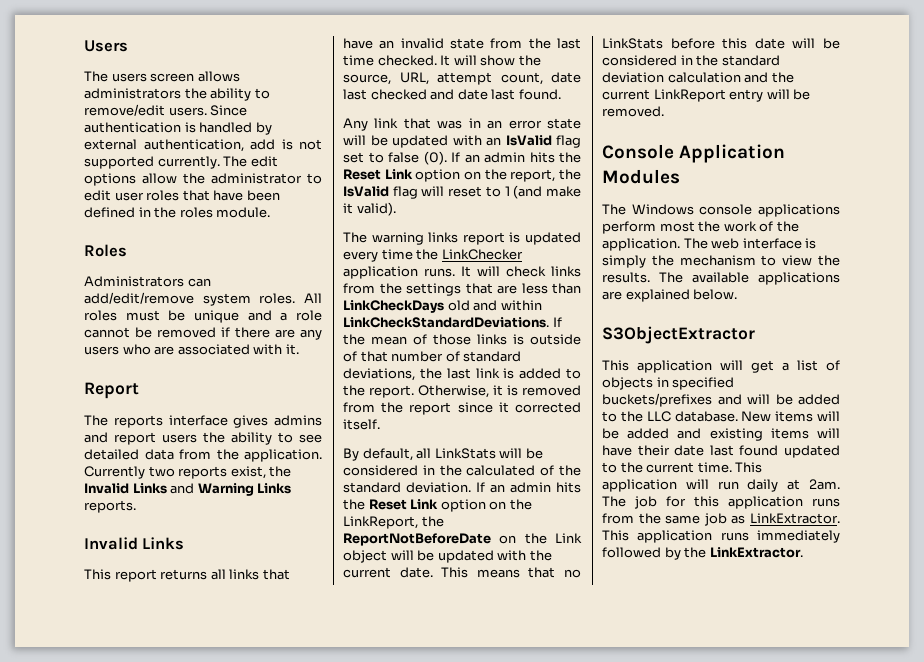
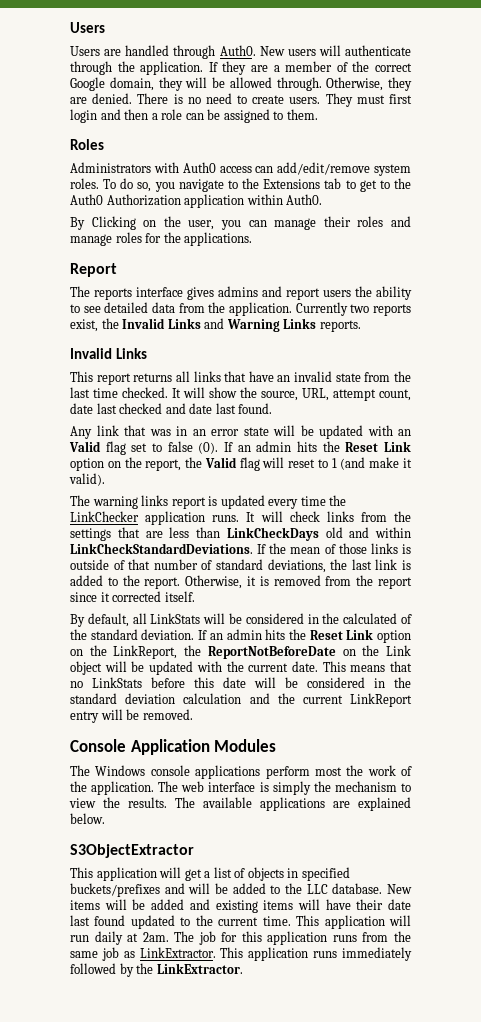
- The users screen allows administrators the ability to remove/edit users. Since authentication is handled by external authentication, add is not supported currently. The edit options allow the administrator to edit user roles that have been defined in the roles module.
+ Users are handled through Auth0. New users will authenticate through the application. If they are a member of the correct Google domain, they will be allowed through. Otherwise, they are denied. There is no need to create users. They must first login and then a role can be assigned to them.
- Administrators can add/edit/remove system roles.
+ Administrators with Auth0 access can add/edit/remove system roles.
- All roles must be unique and a role cannot be removed if there are any users who are associated with it.
+ To do so, you navigate to the Extensions tab to get to the Auth0 Authorization application within Auth0.
+ By Clicking on the user, you can manage their roles and manage roles for the applications.
- Any link that was in an error state will be updated with an IsValid flag set to false (0).
+ Any link that was in an error state will be updated with an Valid flag set to false (0).
- If an admin hits the Reset Link option on the report, the IsValid flag will reset to 1 (and make it valid).
+ If an admin hits the Reset Link option on the report, the Valid flag will reset to 1 (and make it valid).

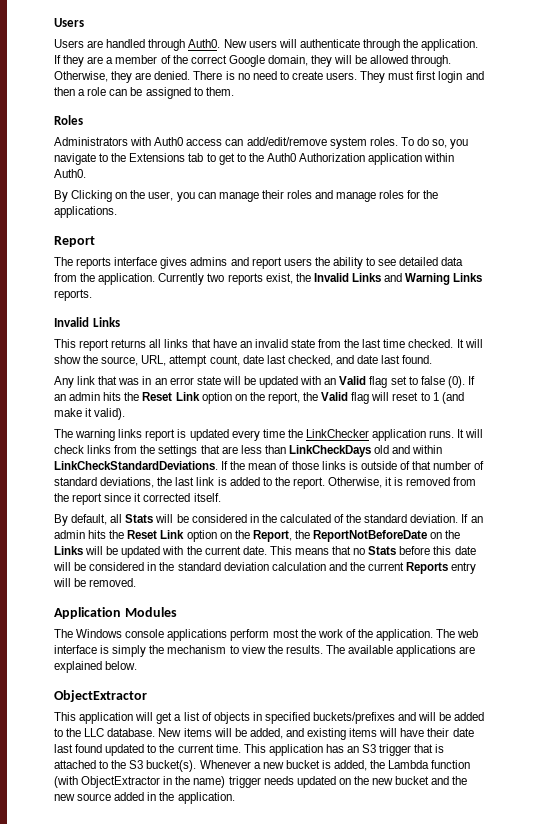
- It will show the source, URL, attempt count, date last checked and date last found.
+ It will show the source, URL, attempt count, date last checked, and date last found.
- By default, all LinkStats will be considered in the calculated of the standard deviation.
+ By default, all Stats will be considered in the calculated of the standard deviation.
- If an admin hits the Reset Link option on the LinkReport, the ReportNotBeforeDate on the Link object will be updated with the current date.
+ If an admin hits the Reset Link option on the Report, the ReportNotBeforeDate on the Links will be updated with the current date.
- This means that no LinkStats before this date will be considered in the standard deviation calculation and the current LinkReport entry will be removed.
+ This means that no Stats before this date will be considered in the standard deviation calculation and the current Reports entry will be removed.
- Console Application Modules
+ Application Modules
  The available applications are explained below.
- S3ObjectExtractor
+ ObjectExtractor
- New items will be added and existing items will have their date last found updated to the current time.
+ New items will be added, and existing items will have their date last found updated to the current time.
- This application will run daily at 2am. The job for this application runs from the same job as LinkExtractor. This application runs immediately followed by the LinkExtractor.
+ This application has an S3 trigger that is attached to the S3 bucket(s). Whenever a new bucket is added, the Lambda function (with ObjectExtractor in the name) trigger needs updated on the new bucket and the new source added in the application.

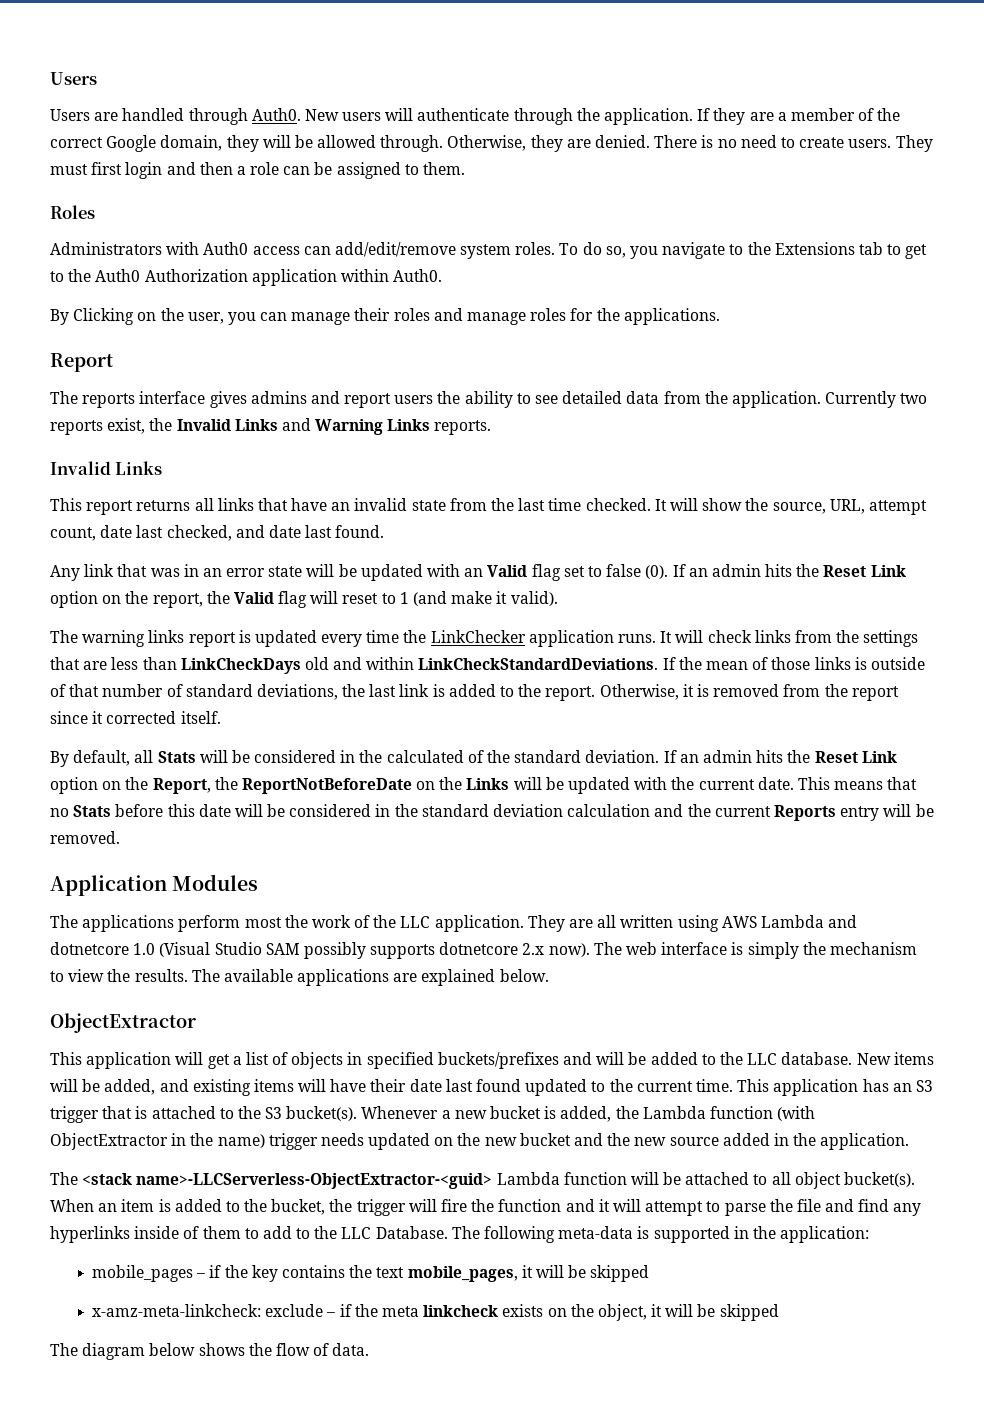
- The Windows console applications perform most the work of the application.
+ The applications perform most the work of the LLC application. They are all written using AWS Lambda and dotnetcore 1.0 (Visual Studio SAM possibly supports dotnetcore 2.x now).
+ The <stack name>-LLCServerless-ObjectExtractor-<guid> Lambda function will be attached to all object bucket(s). When an item is added to the bucket, the trigger will fire the function and it will attempt to parse the file and find any hyperlinks inside of them to add to the LLC Database. The following meta-data is supported in the application:
+ mobile_pages – if the key contains the text mobile_pages, it will be skipped
+ x-amz-meta-linkcheck: exclude – if the meta linkcheck exists on the object, it will be skipped
+ The diagram below shows the flow of data.

